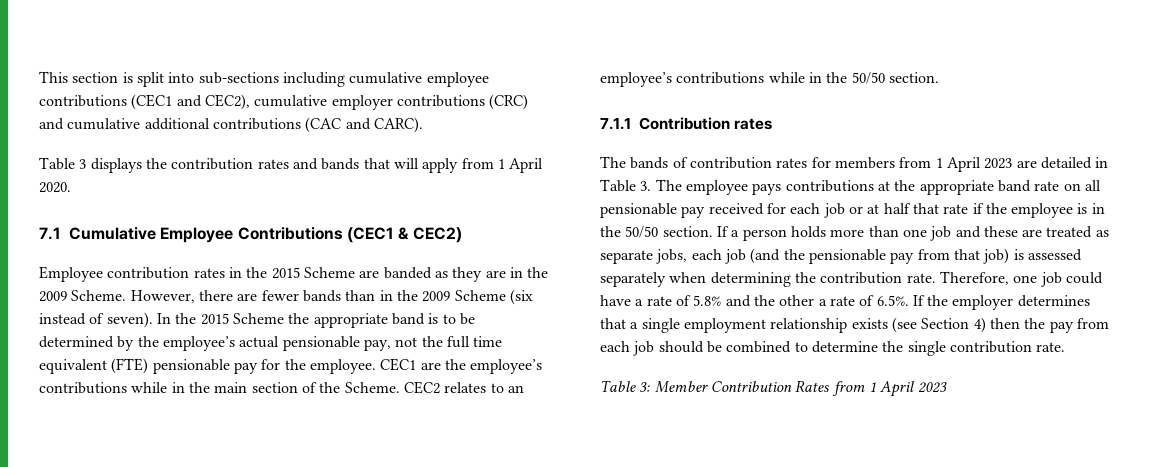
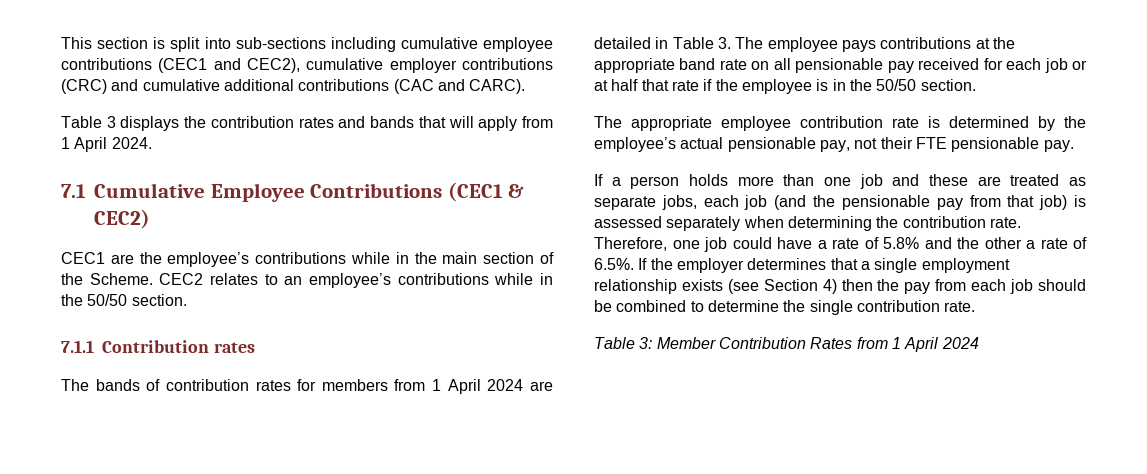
- Table 3 displays the contribution rates and bands that will apply from 1 April 2020.
+ Table 3 displays the contribution rates and bands that will apply from 1 April 2024.
- Employee contribution rates in the 2015 Scheme are banded as they are in the 2009 Scheme. However, there are fewer bands than in the 2009 Scheme (six instead of seven). In the 2015 Scheme the appropriate band is to be determined by the employee’s actual pensionable pay, not the full time equivalent (FTE) pensionable pay for the employee.
- The bands of contribution rates for members from 1 April 2023 are detailed in Table 3. The employee pays contributions at the appropriate band rate on all pensionable pay received for each job or at half that rate if the employee is in the 50/50 section. If a person holds more than one job and these are treated as separate jobs, each job (and the pensionable pay from that job) is assessed separately when determining the contribution rate.
+ The bands of contribution rates for members from 1 April 2024 are detailed in Table 3. The employee pays contributions at the appropriate band rate on all pensionable pay received for each job or at half that rate if the employee is in the 50/50 section.
+ The appropriate employee contribution rate is determined by the employee’s actual pensionable pay, not their FTE pensionable pay.
+ If a person holds more than one job and these are treated as separate jobs, each job (and the pensionable pay from that job) is assessed separately when determining the contribution rate.
- Table 3: Member Contribution Rates from 1 April 2023
+ Table 3: Member Contribution Rates from 1 April 2024

